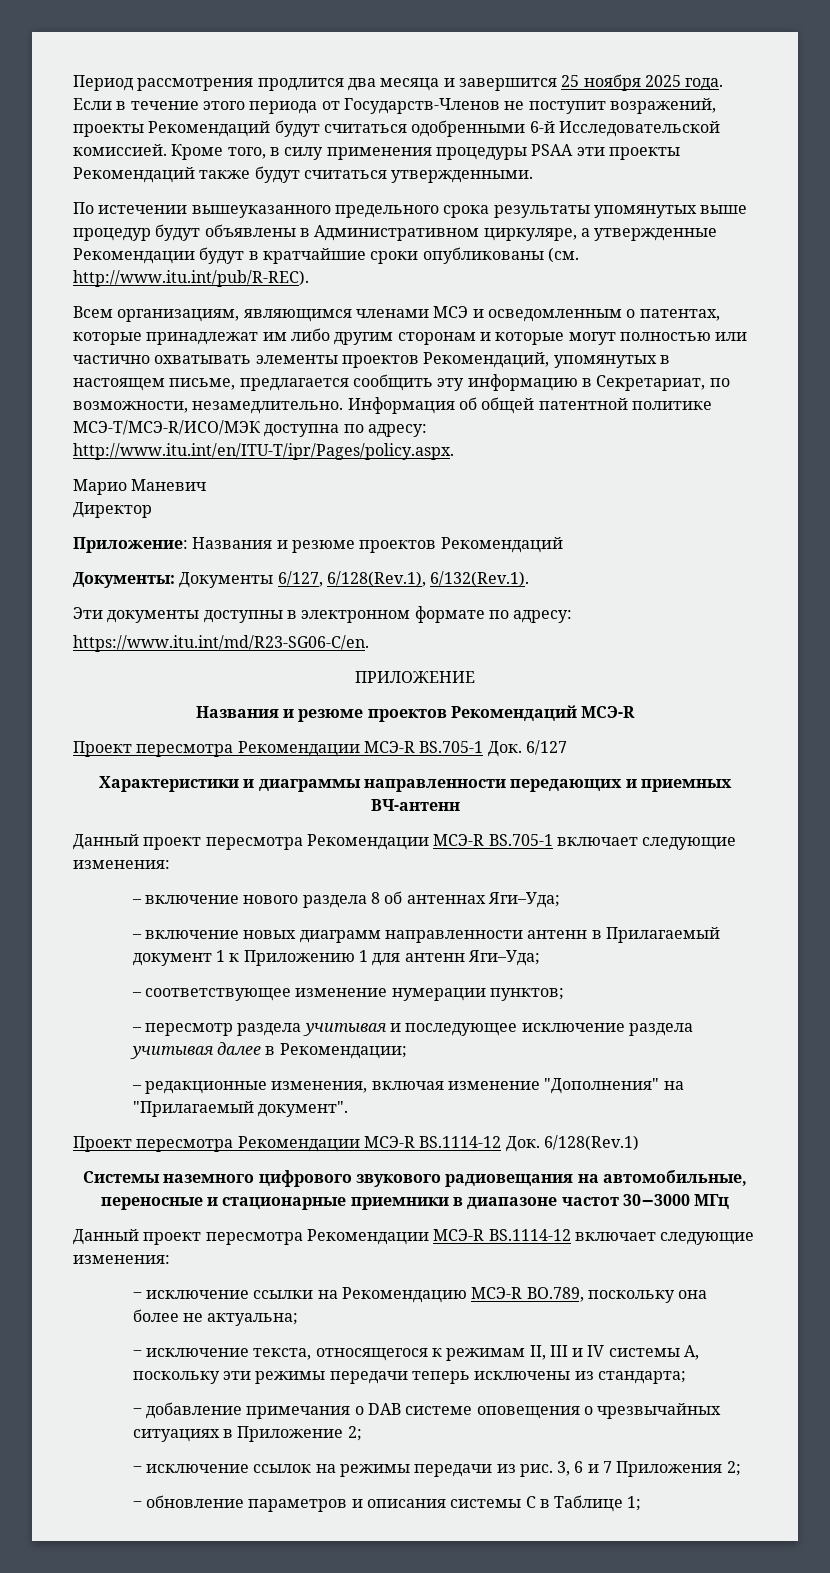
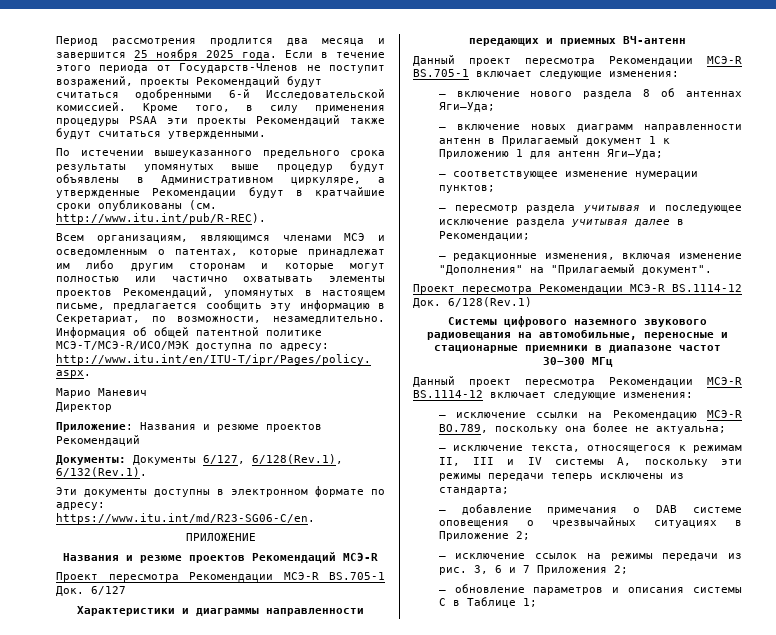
- Системы наземного цифрового звукового радиовещания на автомобильные, переносные и стационарные приемники в диапазоне частот 30−3000 МГц
+ Системы цифрового наземного звукового радиовещания на автомобильные, переносные и стационарные приемники в диапазоне частот 30−300 МГц

